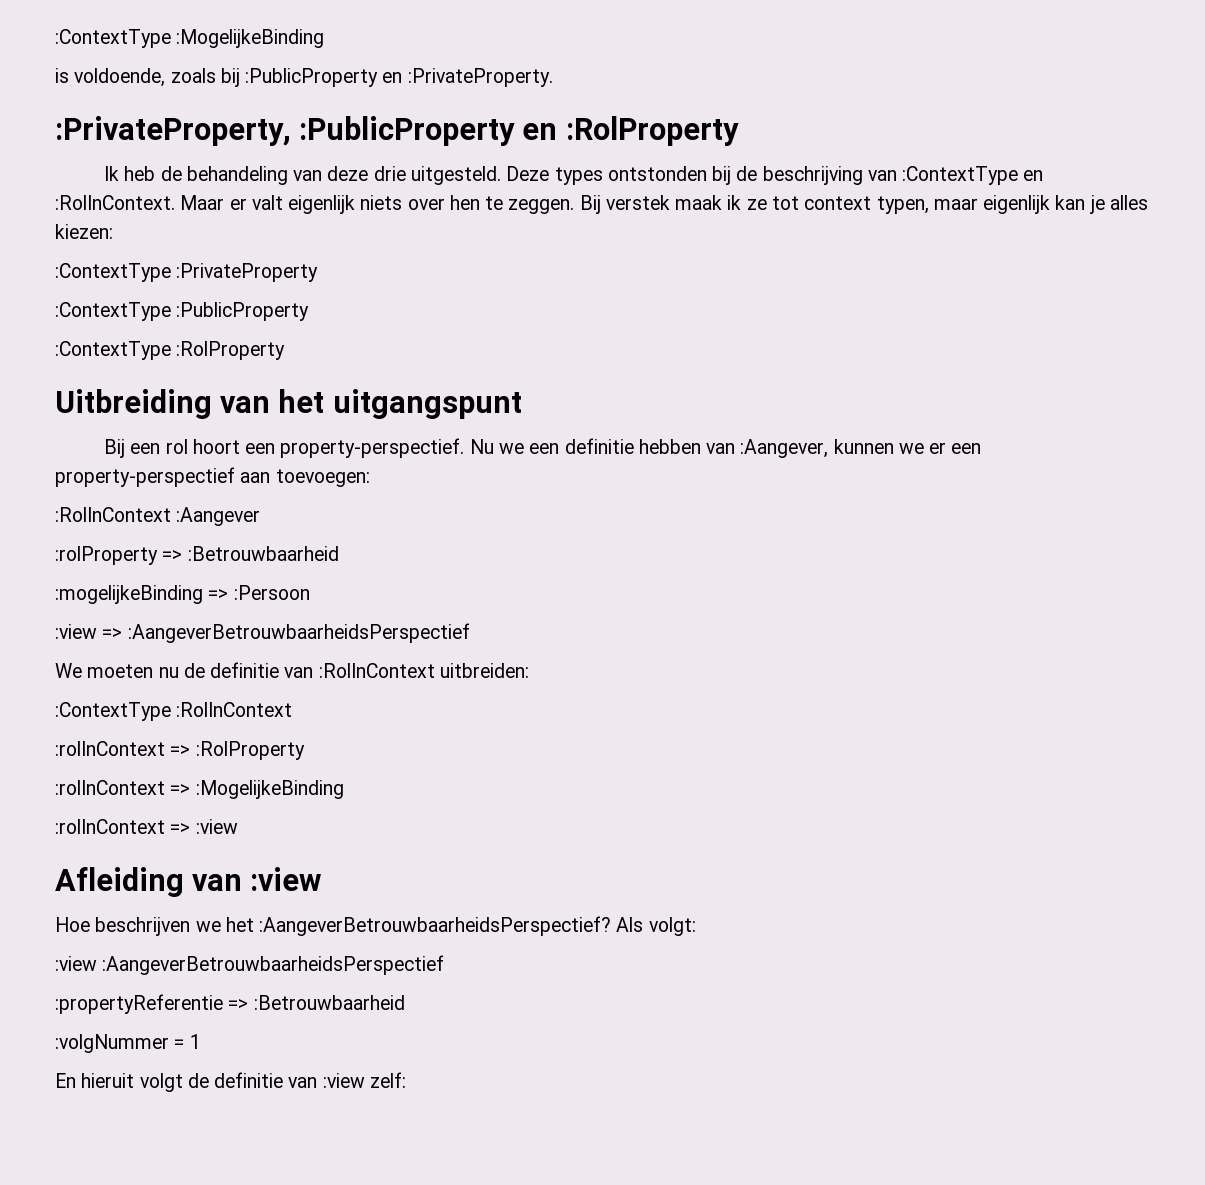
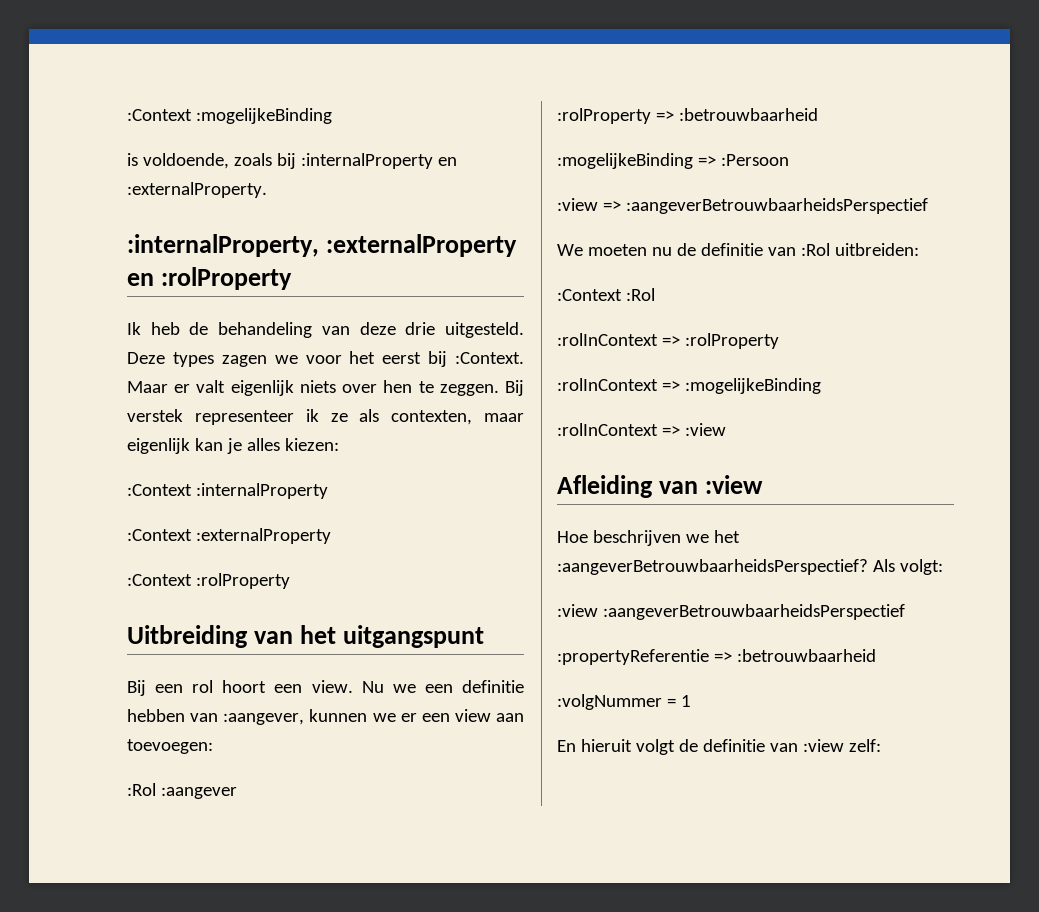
- :ContextType :MogelijkeBinding
+ :Context :mogelijkeBinding
- is voldoende, zoals bij :PublicProperty en :PrivateProperty.
- :PrivateProperty, :PublicProperty en :RolProperty
+ is voldoende, zoals bij :internalProperty en :externalProperty.
+ :internalProperty, :externalProperty en :rolProperty
- Deze types ontstonden bij de beschrijving van :ContextType en :RolInContext.
+ Deze types zagen we voor het eerst bij :Context.
- Bij verstek maak ik ze tot context typen, maar eigenlijk kan je alles kiezen:
+ Bij verstek representeer ik ze als contexten, maar eigenlijk kan je alles kiezen:
- :ContextType :PrivateProperty
- :ContextType :PublicProperty
- :ContextType :RolProperty
+ :Context :internalProperty
+ :Context :externalProperty
+ :Context :rolProperty
- Bij een rol hoort een property-perspectief.
+ Bij een rol hoort een view.
- Nu we een definitie hebben van :Aangever, kunnen we er een property-perspectief aan toevoegen:
+ Nu we een definitie hebben van :aangever, kunnen we er een view aan toevoegen:
- :RolInContext :Aangever
+ :Rol :aangever
- :rolProperty => :Betrouwbaarheid
+ :rolProperty => :betrouwbaarheid
- :view => :AangeverBetrouwbaarheidsPerspectief
+ :view => :aangeverBetrouwbaarheidsPerspectief
- We moeten nu de definitie van :RolInContext uitbreiden:
+ We moeten nu de definitie van :Rol uitbreiden:
- :ContextType :RolInContext
- :rolInContext => :RolProperty
- :rolInContext => :MogelijkeBinding
+ :Context :Rol
+ :rolInContext => :rolProperty
+ :rolInContext => :mogelijkeBinding
- Hoe beschrijven we het :AangeverBetrouwbaarheidsPerspectief?
+ Hoe beschrijven we het :aangeverBetrouwbaarheidsPerspectief?
- :view :AangeverBetrouwbaarheidsPerspectief
+ :view :aangeverBetrouwbaarheidsPerspectief
- :propertyReferentie => :Betrouwbaarheid
+ :propertyReferentie => :betrouwbaarheid

